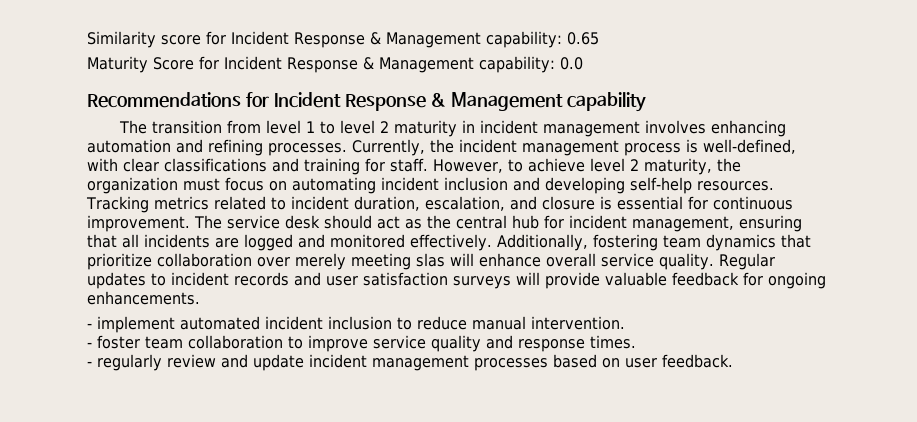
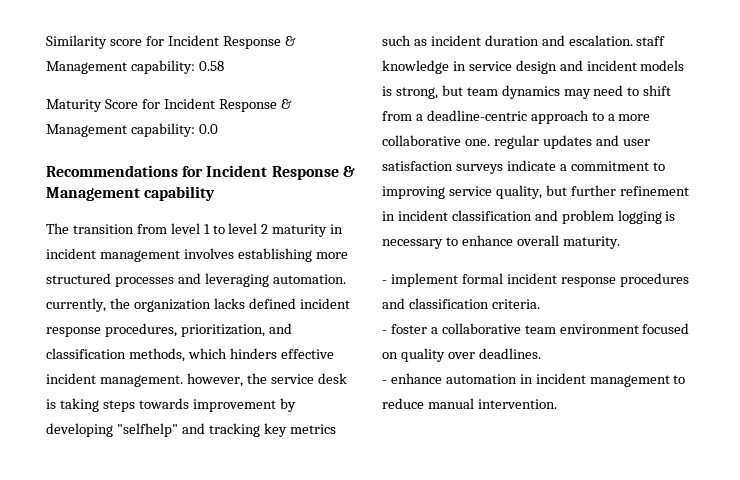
- Similarity score for Incident Response & Management capability: 0.65
+ Similarity score for Incident Response & Management capability: 0.58
- The transition from level 1 to level 2 maturity in incident management involves enhancing automation and refining processes. Currently, the incident management process is well-defined, with clear classifications and training for staff. However, to achieve level 2 maturity, the organization must focus on automating incident inclusion and developing self-help resources. Tracking metrics related to incident duration, escalation, and closure is essential for continuous improvement. The service desk should act as the central hub for incident management, ensuring that all incidents are logged and monitored effectively. Additionally, fostering team dynamics that prioritize collaboration over merely meeting slas will enhance overall service quality. Regular updates to incident records and user satisfaction surveys will provide valuable feedback for ongoing enhancements.
- - implement automated incident inclusion to reduce manual intervention.
- - foster team collaboration to improve service quality and response times.
- - regularly review and update incident management processes based on user feedback.
+ The transition from level 1 to level 2 maturity in incident management involves establishing more structured processes and leveraging automation. currently, the organization lacks defined incident response procedures, prioritization, and classification methods, which hinders effective incident management. however, the service desk is taking steps towards improvement by developing "selfhelp" and tracking key metrics such as incident duration and escalation. staff knowledge in service design and incident models is strong, but team dynamics may need to shift from a deadline-centric approach to a more collaborative one. regular updates and user satisfaction surveys indicate a commitment to improving service quality, but further refinement in incident classification and problem logging is necessary to enhance overall maturity.
+ - implement formal incident response procedures and classification criteria.
+ - foster a collaborative team environment focused on quality over deadlines.
+ - enhance automation in incident management to reduce manual intervention.

